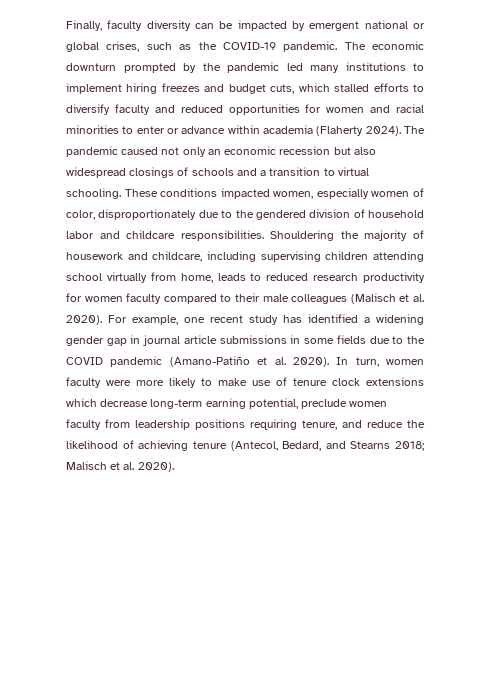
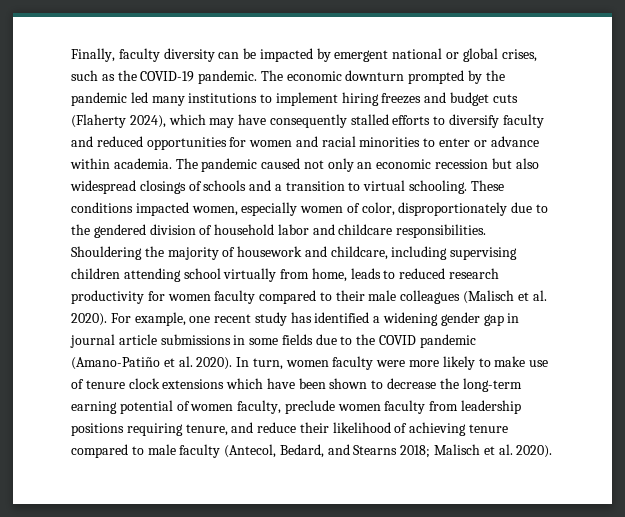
- The economic downturn prompted by the pandemic led many institutions to implement hiring freezes and budget cuts, which stalled efforts to diversify faculty and reduced opportunities for women and racial minorities to enter or advance within academia (Flaherty 2024).
+ The economic downturn prompted by the pandemic led many institutions to implement hiring freezes and budget cuts (Flaherty 2024), which may have consequently stalled efforts to diversify faculty and reduced opportunities for women and racial minorities to enter or advance within academia.
- In turn, women faculty were more likely to make use of tenure clock extensions which decrease long-term earning potential, preclude women faculty from leadership positions requiring tenure, and reduce the likelihood of achieving tenure (Antecol, Bedard, and Stearns 2018; Malisch et al. 2020).
+ In turn, women faculty were more likely to make use of tenure clock extensions which have been shown to decrease the long-term earning potential of women faculty, preclude women faculty from leadership positions requiring tenure, and reduce their likelihood of achieving tenure compared to male faculty (Antecol, Bedard, and Stearns 2018; Malisch et al. 2020).

